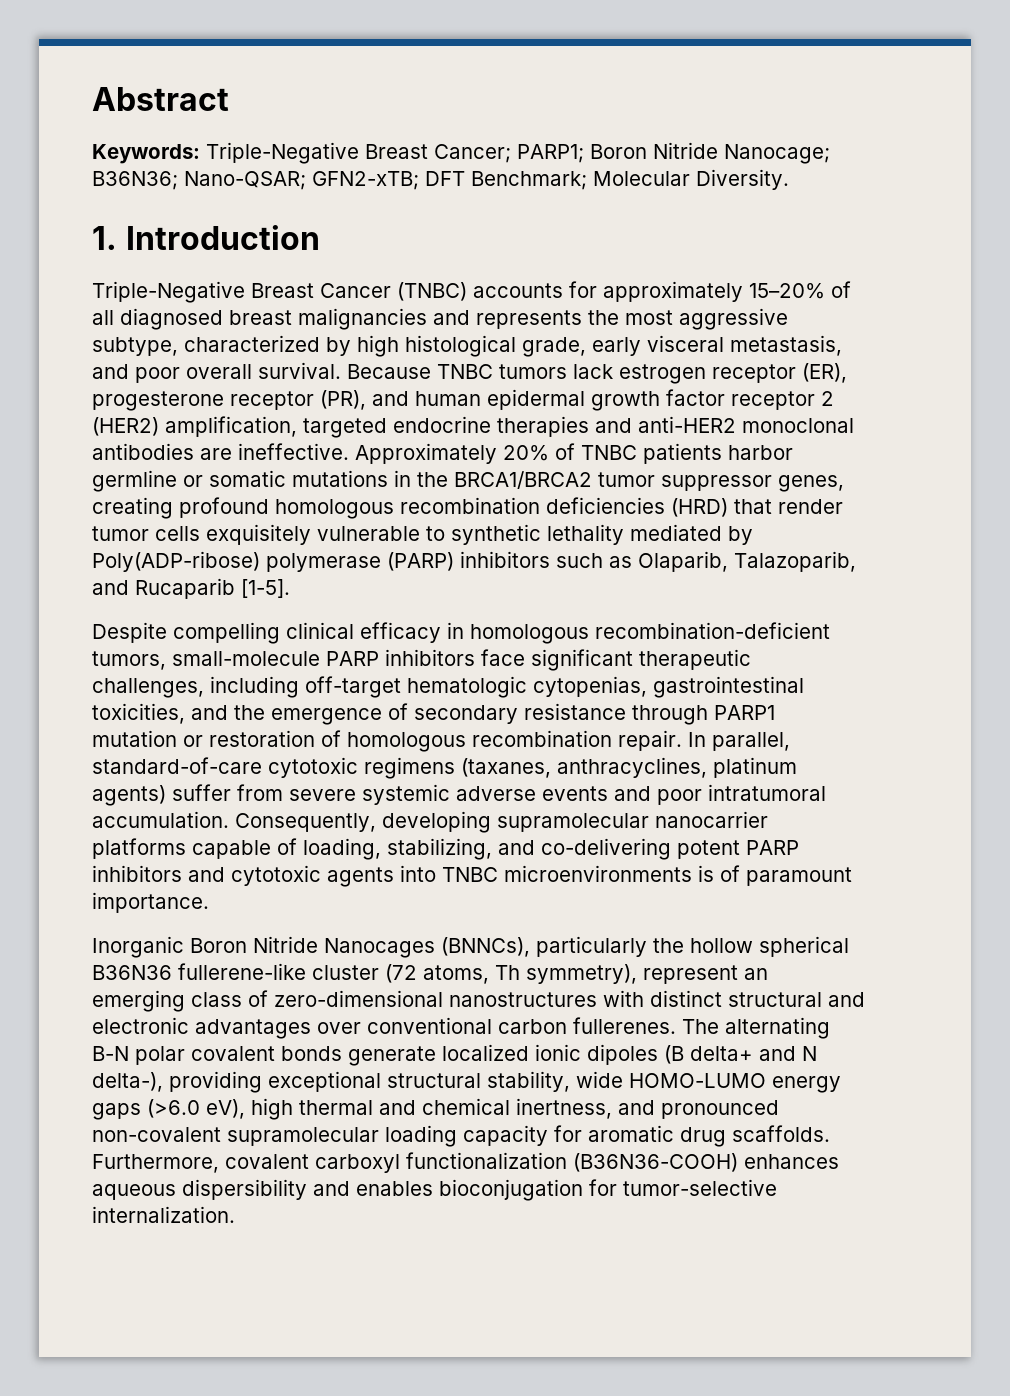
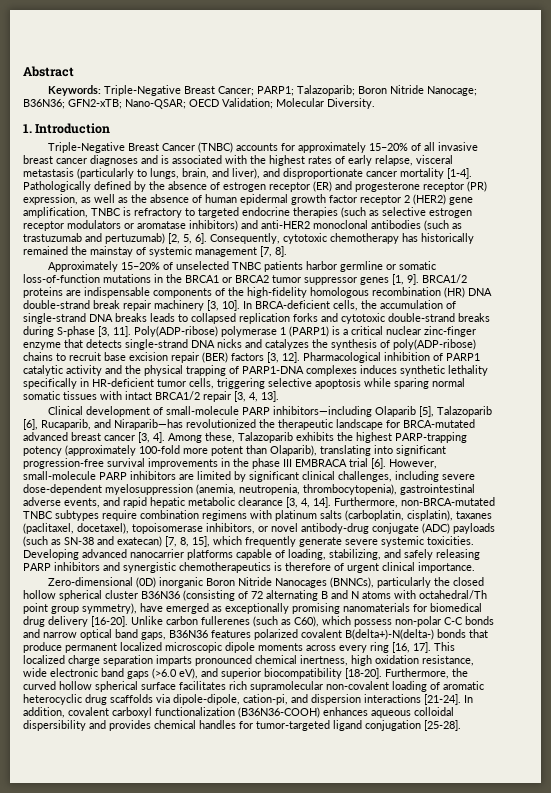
- Keywords: Triple-Negative Breast Cancer; PARP1; Boron Nitride Nanocage; B36N36; Nano-QSAR; GFN2-xTB; DFT Benchmark; Molecular Diversity.
+ Keywords: Triple-Negative Breast Cancer; PARP1; Talazoparib; Boron Nitride Nanocage; B36N36; GFN2-xTB; Nano-QSAR; OECD Validation; Molecular Diversity.
- Triple-Negative Breast Cancer (TNBC) accounts for approximately 15–20% of all diagnosed breast malignancies and represents the most aggressive subtype, characterized by high histological grade, early visceral metastasis, and poor overall survival. Because TNBC tumors lack estrogen receptor (ER), progesterone receptor (PR), and human epidermal growth factor receptor 2 (HER2) amplification, targeted endocrine therapies and anti-HER2 monoclonal antibodies are ineffective. Approximately 20% of TNBC patients harbor germline or somatic mutations in the BRCA1/BRCA2 tumor suppressor genes, creating profound homologous recombination deficiencies (HRD) that render tumor cells exquisitely vulnerable to synthetic lethality mediated by Poly(ADP-ribose) polymerase (PARP) inhibitors such as Olaparib, Talazoparib, and Rucaparib [1-5].
- Despite compelling clinical efficacy in homologous recombination-deficient tumors, small-molecule PARP inhibitors face significant therapeutic challenges, including off-target hematologic cytopenias, gastrointestinal toxicities, and the emergence of secondary resistance through PARP1 mutation or restoration of homologous recombination repair. In parallel, standard-of-care cytotoxic regimens (taxanes, anthracyclines, platinum agents) suffer from severe systemic adverse events and poor intratumoral accumulation. Consequently, developing supramolecular nanocarrier platforms capable of loading, stabilizing, and co-delivering potent PARP inhibitors and cytotoxic agents into TNBC microenvironments is of paramount importance.
- Inorganic Boron Nitride Nanocages (BNNCs), particularly the hollow spherical B36N36 fullerene-like cluster (72 atoms, Th symmetry), represent an emerging class of zero-dimensional nanostructures with distinct structural and electronic advantages over conventional carbon fullerenes. The alternating B-N polar covalent bonds generate localized ionic dipoles (B delta+ and N delta-), providing exceptional structural stability, wide HOMO-LUMO energy gaps (>6.0 eV), high thermal and chemical inertness, and pronounced non-covalent supramolecular loading capacity for aromatic drug scaffolds. Furthermore, covalent carboxyl functionalization (B36N36-COOH) enhances aqueous dispersibility and enables bioconjugation for tumor-selective internalization.
+ Triple-Negative Breast Cancer (TNBC) accounts for approximately 15–20% of all invasive breast cancer diagnoses and is associated with the highest rates of early relapse, visceral metastasis (particularly to lungs, brain, and liver), and disproportionate cancer mortality [1-4]. Pathologically defined by the absence of estrogen receptor (ER) and progesterone receptor (PR) expression, as well as the absence of human epidermal growth factor receptor 2 (HER2) gene amplification, TNBC is refractory to targeted endocrine therapies (such as selective estrogen receptor modulators or aromatase inhibitors) and anti-HER2 monoclonal antibodies (such as trastuzumab and pertuzumab) [2, 5, 6]. Consequently, cytotoxic chemotherapy has historically remained the mainstay of systemic management [7, 8].
+ Approximately 15–20% of unselected TNBC patients harbor germline or somatic loss-of-function mutations in the BRCA1 or BRCA2 tumor suppressor genes [1, 9]. BRCA1/2 proteins are indispensable components of the high-fidelity homologous recombination (HR) DNA double-strand break repair machinery [3, 10]. In BRCA-deficient cells, the accumulation of single-strand DNA breaks leads to collapsed replication forks and cytotoxic double-strand breaks during S-phase [3, 11]. Poly(ADP-ribose) polymerase 1 (PARP1) is a critical nuclear zinc-finger enzyme that detects single-strand DNA nicks and catalyzes the synthesis of poly(ADP-ribose) chains to recruit base excision repair (BER) factors [3, 12]. Pharmacological inhibition of PARP1 catalytic activity and the physical trapping of PARP1-DNA complexes induces synthetic lethality specifically in HR-deficient tumor cells, triggering selective apoptosis while sparing normal somatic tissues with intact BRCA1/2 repair [3, 4, 13].
+ Clinical development of small-molecule PARP inhibitors—including Olaparib [5], Talazoparib [6], Rucaparib, and Niraparib—has revolutionized the therapeutic landscape for BRCA-mutated advanced breast cancer [3, 4]. Among these, Talazoparib exhibits the highest PARP-trapping potency (approximately 100-fold more potent than Olaparib), translating into significant progression-free survival improvements in the phase III EMBRACA trial [6]. However, small-molecule PARP inhibitors are limited by significant clinical challenges, including severe dose-dependent myelosuppression (anemia, neutropenia, thrombocytopenia), gastrointestinal adverse events, and rapid hepatic metabolic clearance [3, 4, 14]. Furthermore, non-BRCA-mutated TNBC subtypes require combination regimens with platinum salts (carboplatin, cisplatin), taxanes (paclitaxel, docetaxel), topoisomerase inhibitors, or novel antibody-drug conjugate (ADC) payloads (such as SN-38 and exatecan) [7, 8, 15], which frequently generate severe systemic toxicities. Developing advanced nanocarrier platforms capable of loading, stabilizing, and safely releasing PARP inhibitors and synergistic chemotherapeutics is therefore of urgent clinical importance.
+ Zero-dimensional (0D) inorganic Boron Nitride Nanocages (BNNCs), particularly the closed hollow spherical cluster B36N36 (consisting of 72 alternating B and N atoms with octahedral/Th point group symmetry), have emerged as exceptionally promising nanomaterials for biomedical drug delivery [16-20]. Unlike carbon fullerenes (such as C60), which possess non-polar C-C bonds and narrow optical band gaps, B36N36 features polarized covalent B(delta+)-N(delta-) bonds that produce permanent localized microscopic dipole moments across every ring [16, 17]. This localized charge separation imparts pronounced chemical inertness, high oxidation resistance, wide electronic band gaps (>6.0 eV), and superior biocompatibility [18-20]. Furthermore, the curved hollow spherical surface facilitates rich supramolecular non-covalent loading of aromatic heterocyclic drug scaffolds via dipole-dipole, cation-pi, and dispersion interactions [21-24]. In addition, covalent carboxyl functionalization (B36N36-COOH) enhances aqueous colloidal dispersibility and provides chemical handles for tumor-targeted ligand conjugation [25-28].

